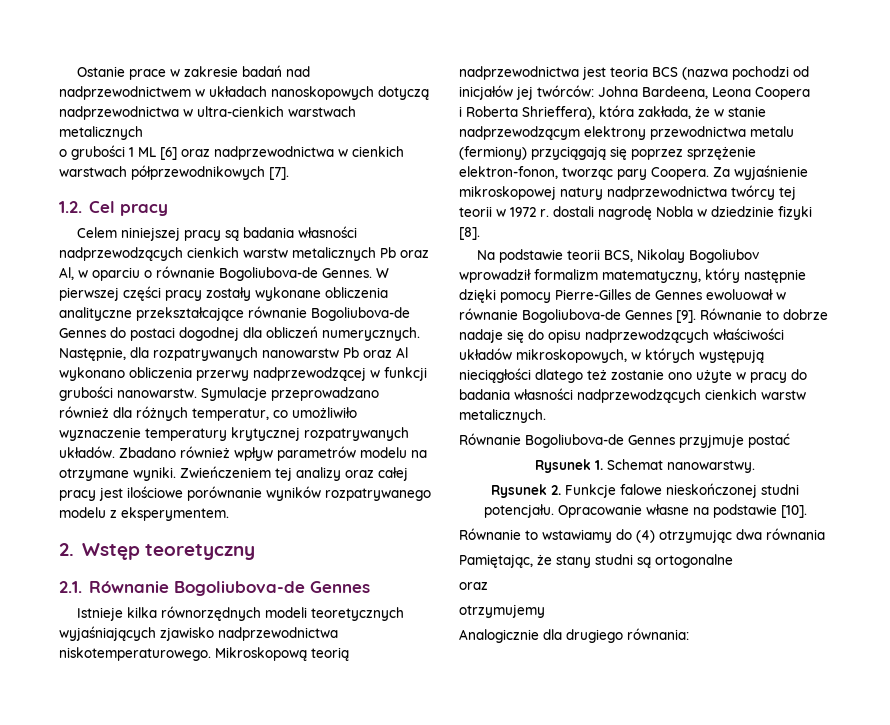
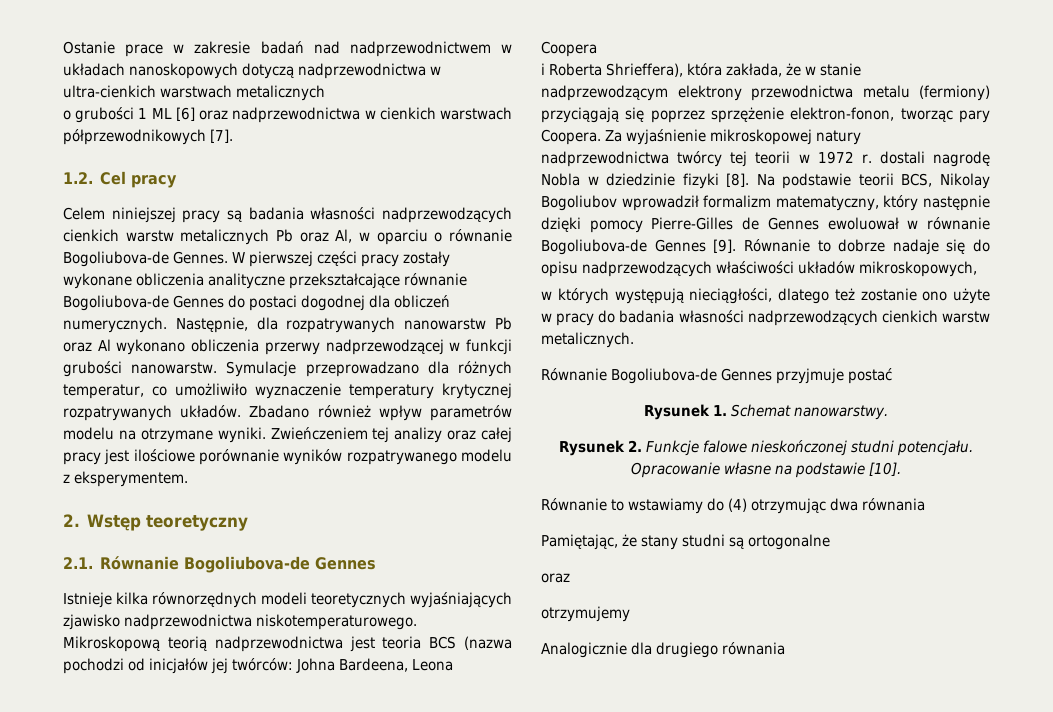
- Symulacje przeprowadzano również dla różnych temperatur, co umożliwiło wyznaczenie temperatury krytycznej rozpatrywanych układów.
+ Symulacje przeprowadzano dla różnych temperatur, co umożliwiło wyznaczenie temperatury krytycznej rozpatrywanych układów.
- Za wyjaśnienie mikroskopowej natury nadprzewodnictwa twórcy tej teorii w 1972 r. dostali nagrodę Nobla w dziedzinie fizyki [8].
- Na podstawie teorii BCS, Nikolay Bogoliubov wprowadził formalizm matematyczny, który następnie dzięki pomocy Pierre-Gilles de Gennes ewoluował w równanie Bogoliubova-de Gennes [9].
+ Za wyjaśnienie mikroskopowej natury nadprzewodnictwa twórcy tej teorii w 1972 r. dostali nagrodę Nobla w dziedzinie fizyki [8]. Na podstawie teorii BCS, Nikolay Bogoliubov wprowadził formalizm matematyczny, który następnie dzięki pomocy Pierre-Gilles de Gennes ewoluował w równanie Bogoliubova-de Gennes [9].
- Równanie to dobrze nadaje się do opisu nadprzewodzących właściwości układów mikroskopowych, w których występują nieciągłości dlatego też zostanie ono użyte w pracy do badania własności nadprzewodzących cienkich warstw metalicznych.
+ Równanie to dobrze nadaje się do opisu nadprzewodzących właściwości układów mikroskopowych,
+ w których występują nieciągłości, dlatego też zostanie ono użyte w pracy do badania własności nadprzewodzących cienkich warstw metalicznych.
- Analogicznie dla drugiego równania:
+ Analogicznie dla drugiego równania

